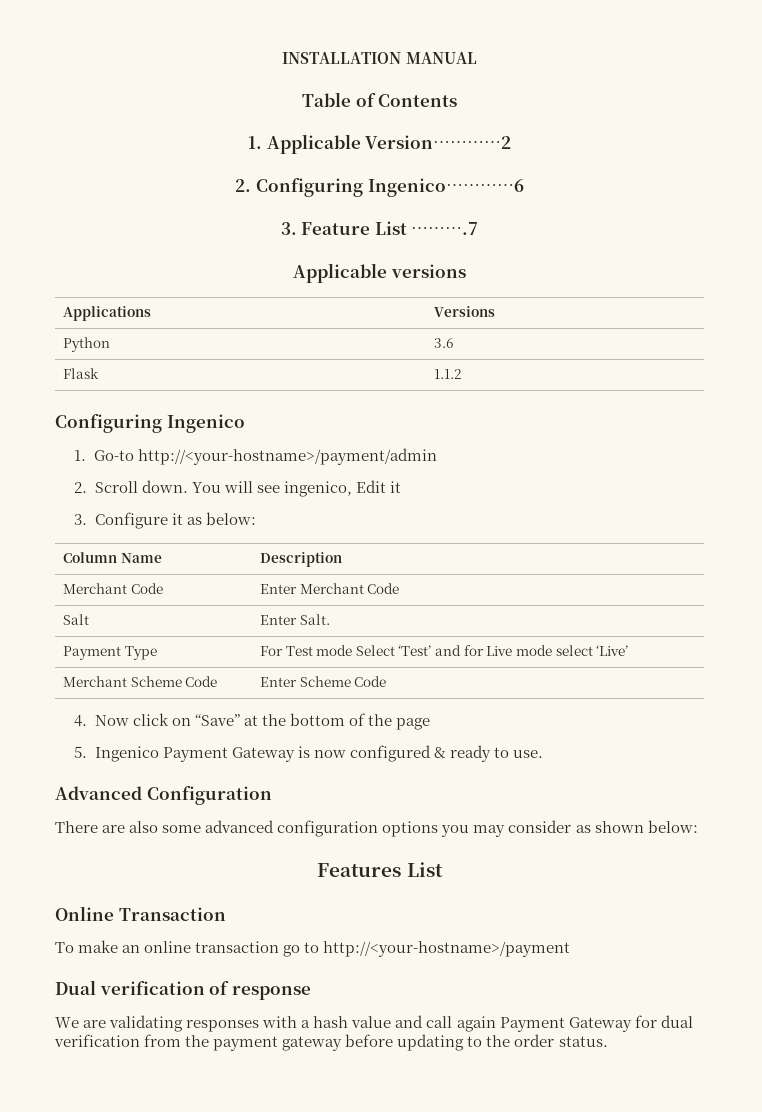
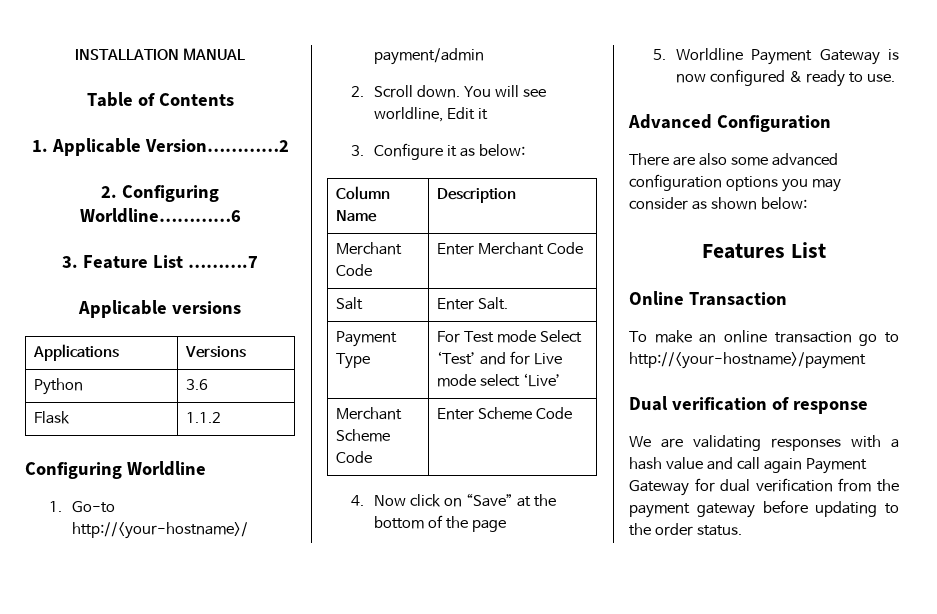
- 2. Configuring Ingenico…………6
+ 2. Configuring Worldline…………6
- Configuring Ingenico
+ Configuring Worldline
- You will see ingenico, Edit it
+ You will see worldline, Edit it
- 5. Ingenico Payment Gateway is now configured & ready to use.
+ 5. Worldline Payment Gateway is now configured & ready to use.

